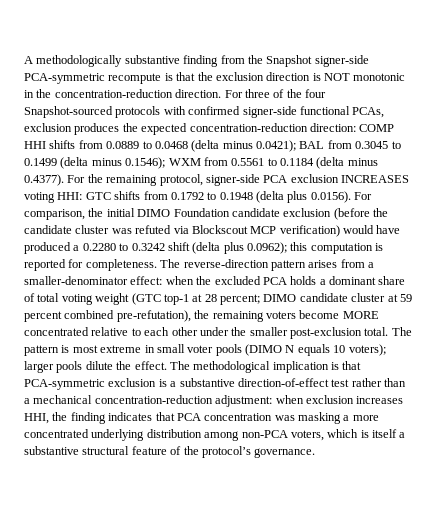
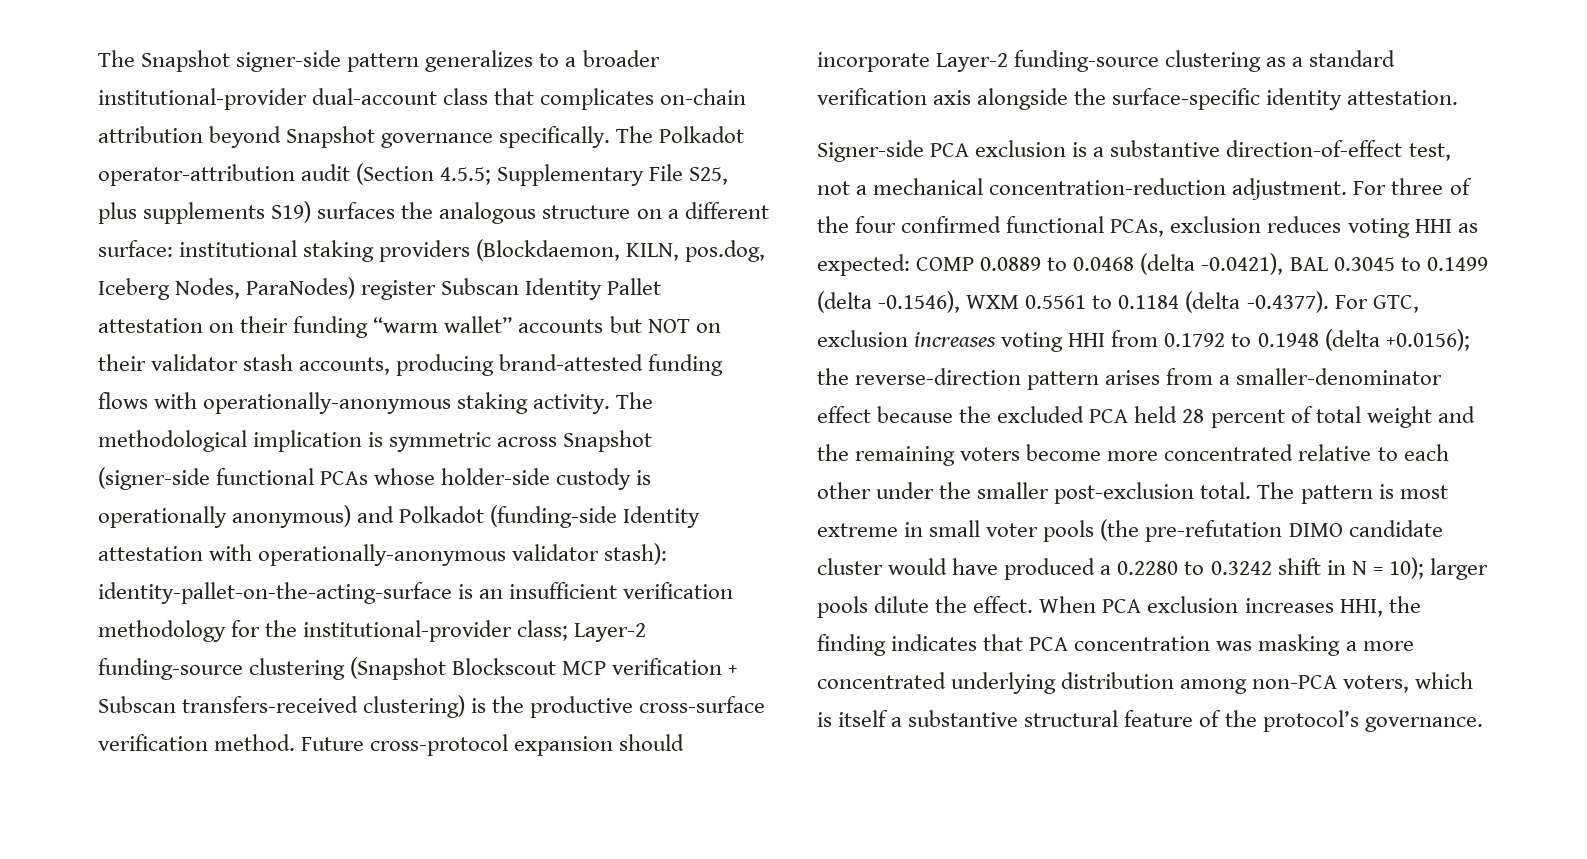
- A methodologically substantive finding from the Snapshot signer-side PCA-symmetric recompute is that the exclusion direction is NOT monotonic in the concentration-reduction direction.
+ The Snapshot signer-side pattern generalizes to a broader institutional-provider dual-account class that complicates on-chain attribution beyond Snapshot governance specifically. The Polkadot operator-attribution audit (Section 4.5.5; Supplementary File S25, plus supplements S19) surfaces the analogous structure on a different surface: institutional staking providers (Blockdaemon, KILN, pos.dog, Iceberg Nodes, ParaNodes) register Subscan Identity Pallet attestation on their funding “warm wallet” accounts but NOT on their validator stash accounts, producing brand-attested funding flows with operationally-anonymous staking activity. The methodological implication is symmetric across Snapshot (signer-side functional PCAs whose holder-side custody is operationally anonymous) and Polkadot (funding-side Identity attestation with operationally-anonymous validator stash): identity-pallet-on-the-acting-surface is an insufficient verification methodology for the institutional-provider class; Layer-2 funding-source clustering (Snapshot Blockscout MCP verification + Subscan transfers-received clustering) is the productive cross-surface verification method. Future cross-protocol expansion should incorporate Layer-2 funding-source clustering as a standard verification axis alongside the surface-specific identity attestation.
+ Signer-side PCA exclusion is a substantive direction-of-effect test, not a mechanical concentration-reduction adjustment.
- For three of the four Snapshot-sourced protocols with confirmed signer-side functional PCAs, exclusion produces the expected concentration-reduction direction: COMP HHI shifts from 0.0889 to 0.0468 (delta minus 0.0421); BAL from 0.3045 to 0.1499 (delta minus 0.1546); WXM from 0.5561 to 0.1184 (delta minus 0.4377). For the remaining protocol, signer-side PCA exclusion INCREASES voting HHI: GTC shifts from 0.1792 to 0.1948 (delta plus 0.0156). For comparison, the initial DIMO Foundation candidate exclusion (before the candidate cluster was refuted via Blockscout MCP verification) would have produced a 0.2280 to 0.3242 shift (delta plus 0.0962); this computation is reported for completeness. The reverse-direction pattern arises from a smaller-denominator effect: when the excluded PCA holds a dominant share of total voting weight (GTC top-1 at 28 percent; DIMO candidate cluster at 59 percent combined pre-refutation), the remaining voters become MORE concentrated relative to each other under the smaller post-exclusion total.
+ For three of the four confirmed functional PCAs, exclusion reduces voting HHI as expected: COMP 0.0889 to 0.0468 (delta -0.0421), BAL 0.3045 to 0.1499 (delta -0.1546), WXM 0.5561 to 0.1184 (delta -0.4377). For GTC, exclusion increases voting HHI from 0.1792 to 0.1948 (delta +0.0156); the reverse-direction pattern arises from a smaller-denominator effect because the excluded PCA held 28 percent of total weight and the remaining voters become more concentrated relative to each other under the smaller post-exclusion total.
- The pattern is most extreme in small voter pools (DIMO N equals 10 voters); larger pools dilute the effect.
+ The pattern is most extreme in small voter pools (the pre-refutation DIMO candidate cluster would have produced a 0.2280 to 0.3242 shift in N = 10); larger pools dilute the effect.
- The methodological implication is that PCA-symmetric exclusion is a substantive direction-of-effect test rather than a mechanical concentration-reduction adjustment: when exclusion increases HHI, the finding indicates that PCA concentration was masking a more concentrated underlying distribution among non-PCA voters, which is itself a substantive structural feature of the protocol’s governance.
+ When PCA exclusion increases HHI, the finding indicates that PCA concentration was masking a more concentrated underlying distribution among non-PCA voters, which is itself a substantive structural feature of the protocol’s governance.

